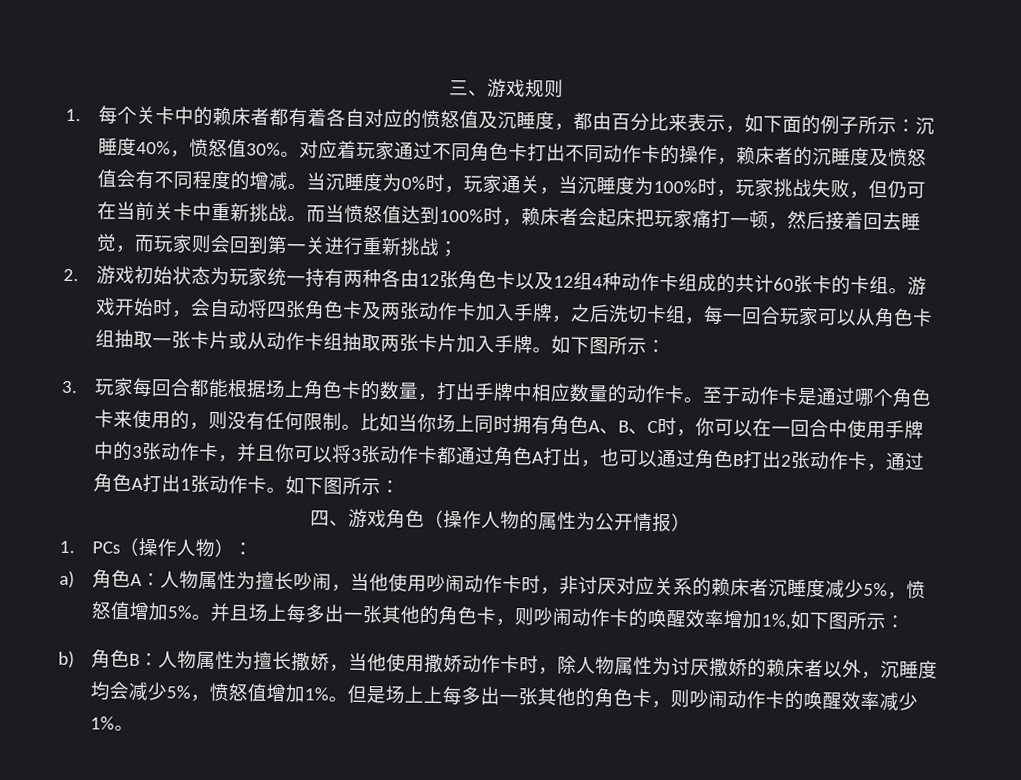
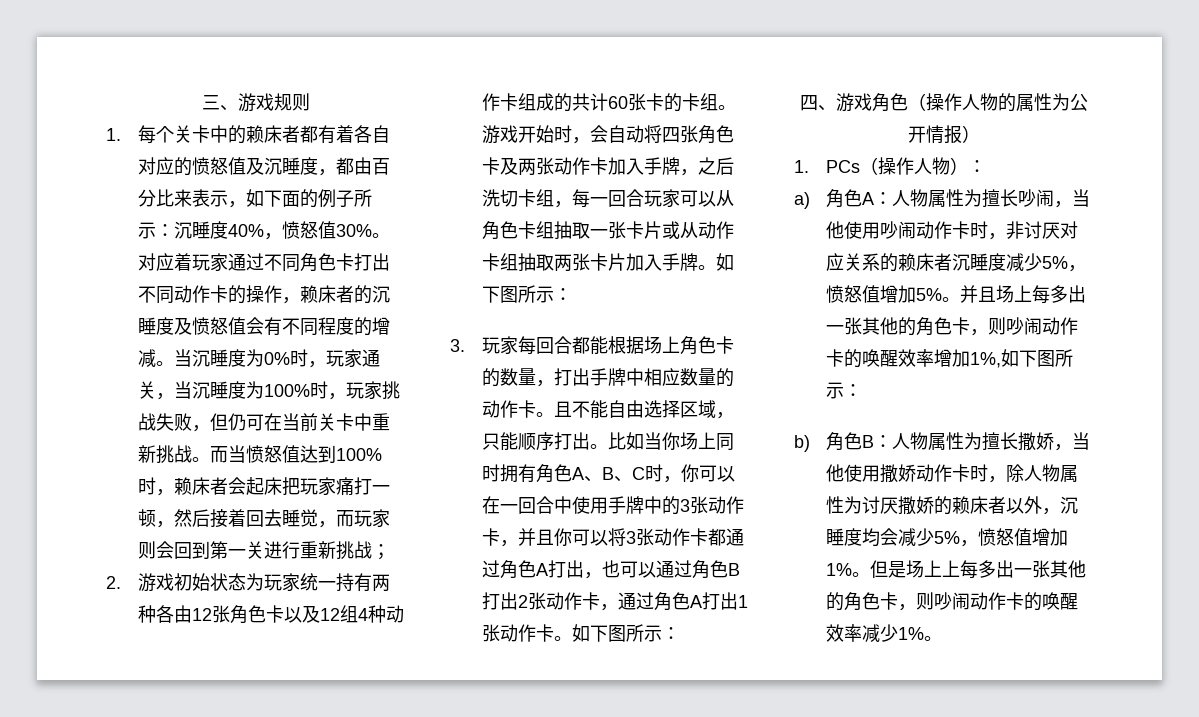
- 至于动作卡是通过哪个角色卡来使用的，则没有任何限制。
+ 且不能自由选择区域，只能顺序打出。

